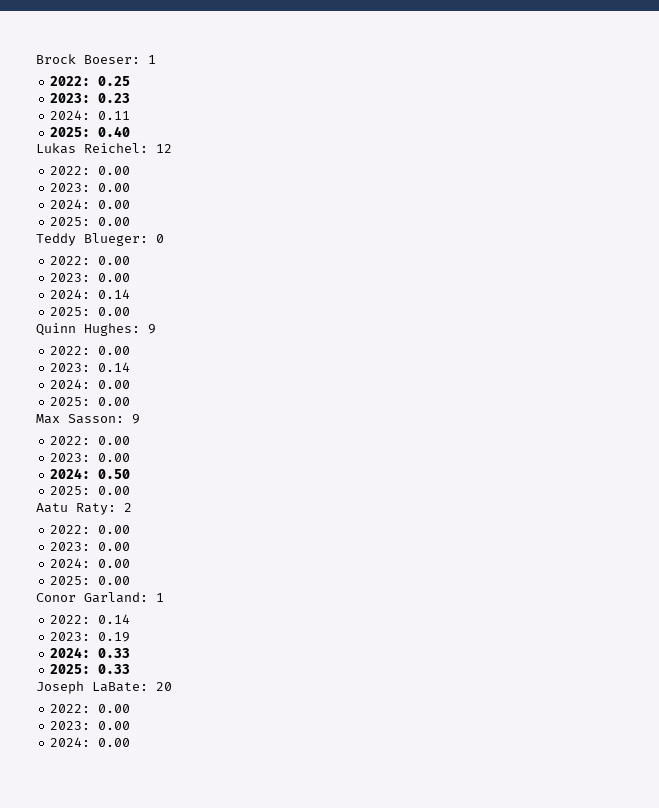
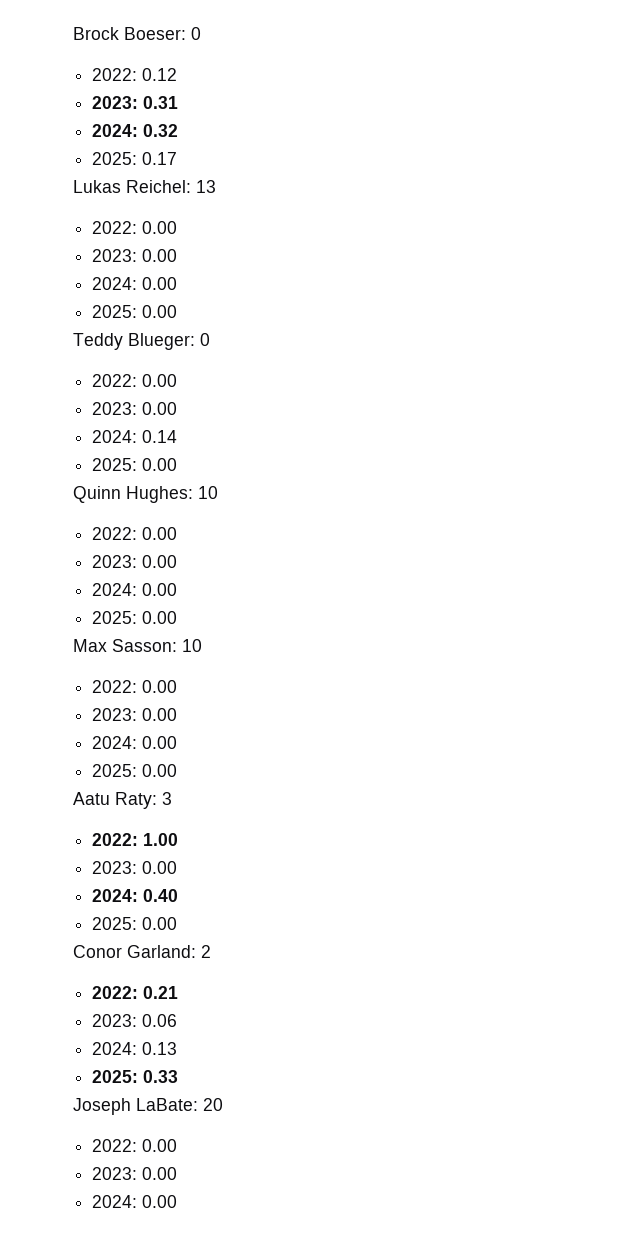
- Brock Boeser: 1
- 2022: 0.25
- 2023: 0.23
- 2024: 0.11
- 2025: 0.40
+ Brock Boeser: 0
+ 2022: 0.12
+ 2023: 0.31
+ 2024: 0.32
+ 2025: 0.17
- Lukas Reichel: 12
+ Lukas Reichel: 13
- Quinn Hughes: 9
- 2022: 0.00
- 2023: 0.14
- 2024: 0.00
- 2025: 0.00
- Max Sasson: 9
- 2022: 0.00
- 2023: 0.00
- 2024: 0.50
- 2025: 0.00
- Aatu Raty: 2
+ Quinn Hughes: 10
  2022: 0.00
  2023: 0.00
  2024: 0.00
+ 2025: 0.00
+ Max Sasson: 10
+ 2022: 0.00
+ 2023: 0.00
+ 2024: 0.00
+ 2025: 0.00
+ Aatu Raty: 3
+ 2022: 1.00
+ 2023: 0.00
+ 2024: 0.40
- Conor Garland: 1
- 2022: 0.14
- 2023: 0.19
- 2024: 0.33
+ Conor Garland: 2
+ 2022: 0.21
+ 2023: 0.06
+ 2024: 0.13

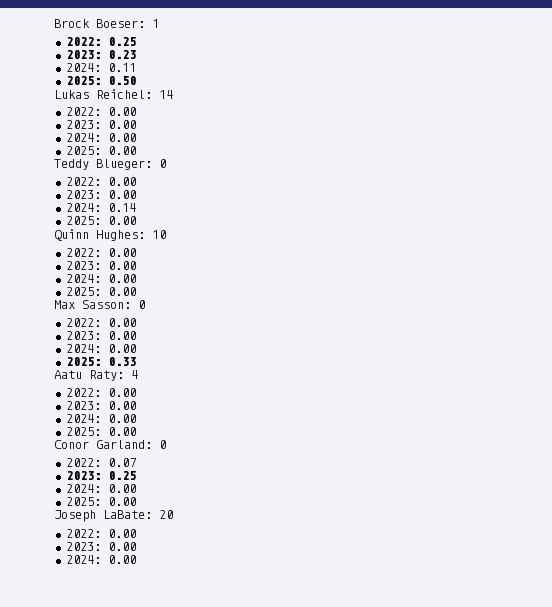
- Brock Boeser: 0
- 2022: 0.12
- 2023: 0.31
- 2024: 0.32
- 2025: 0.17
+ Brock Boeser: 1
+ 2022: 0.25
+ 2023: 0.23
+ 2024: 0.11
+ 2025: 0.50
- Lukas Reichel: 13
+ Lukas Reichel: 14
- Max Sasson: 10
+ Max Sasson: 0
+ 2022: 0.00
+ 2023: 0.00
+ 2024: 0.00
+ 2025: 0.33
+ Aatu Raty: 4
  2022: 0.00
  2023: 0.00
  2024: 0.00
  2025: 0.00
- Aatu Raty: 3
- 2022: 1.00
- 2023: 0.00
- 2024: 0.40
+ Conor Garland: 0
+ 2022: 0.07
+ 2023: 0.25
+ 2024: 0.00
  2025: 0.00
- Conor Garland: 2
- 2022: 0.21
- 2023: 0.06
- 2024: 0.13
- 2025: 0.33

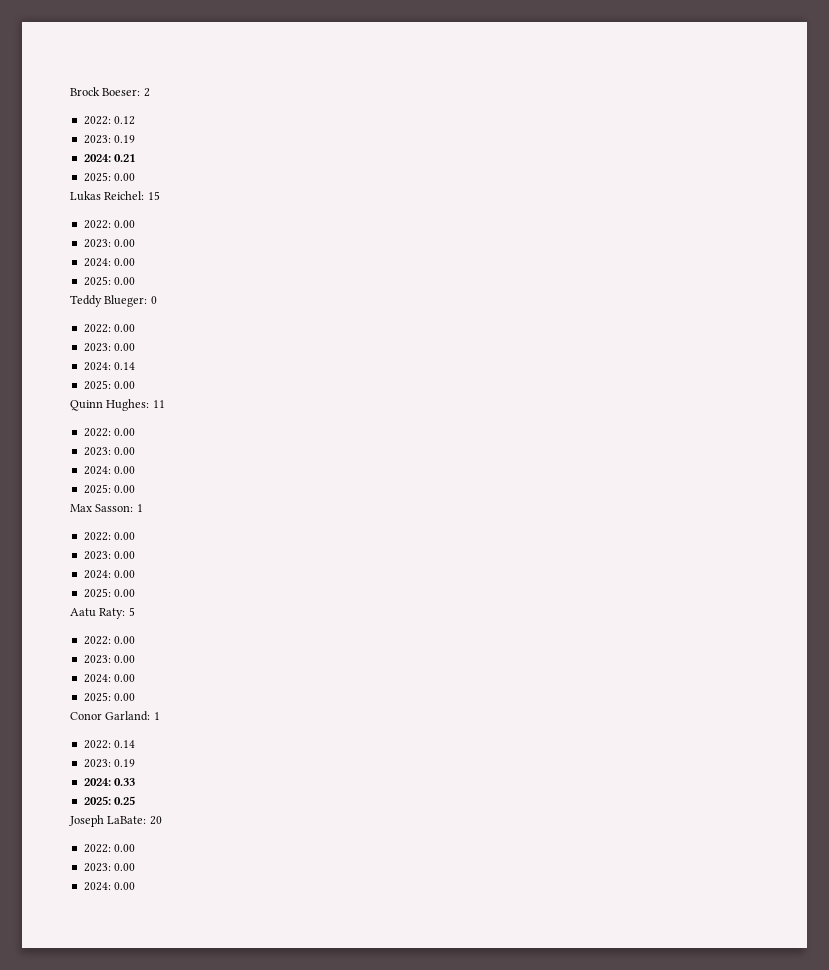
- Brock Boeser: 1
- 2022: 0.25
- 2023: 0.23
- 2024: 0.11
- 2025: 0.50
+ Brock Boeser: 2
+ 2022: 0.12
+ 2023: 0.19
+ 2024: 0.21
+ 2025: 0.00
- Lukas Reichel: 14
+ Lukas Reichel: 15
- Quinn Hughes: 10
+ Quinn Hughes: 11
- Max Sasson: 0
+ Max Sasson: 1
  2022: 0.00
  2023: 0.00
  2024: 0.00
- 2025: 0.33
+ 2025: 0.00
- Aatu Raty: 4
+ Aatu Raty: 5
- Conor Garland: 0
- 2022: 0.07
- 2023: 0.25
- 2024: 0.00
- 2025: 0.00
+ Conor Garland: 1
+ 2022: 0.14
+ 2023: 0.19
+ 2024: 0.33
+ 2025: 0.25

